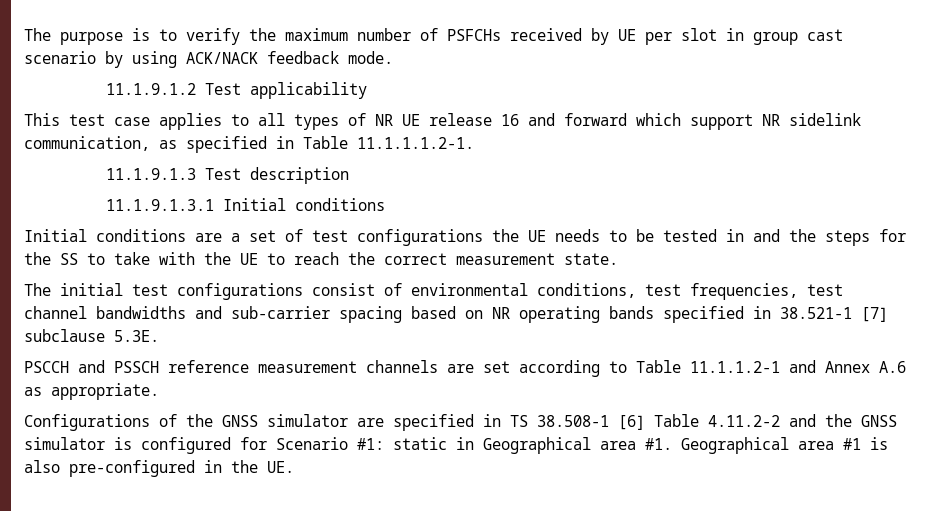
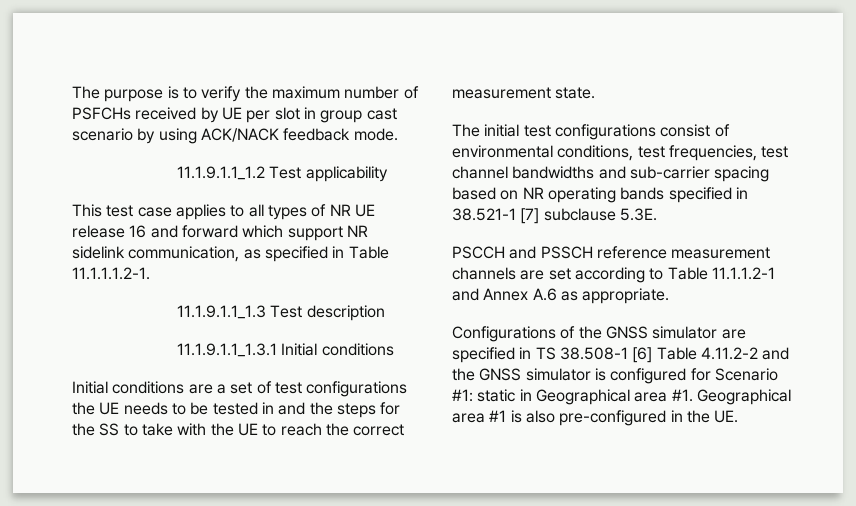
- 11.1.9.1.2 Test applicability
+ 11.1.9.1.1_1.2 Test applicability
- 11.1.9.1.3 Test description
+ 11.1.9.1.1_1.3 Test description
- 11.1.9.1.3.1 Initial conditions
+ 11.1.9.1.1_1.3.1 Initial conditions

